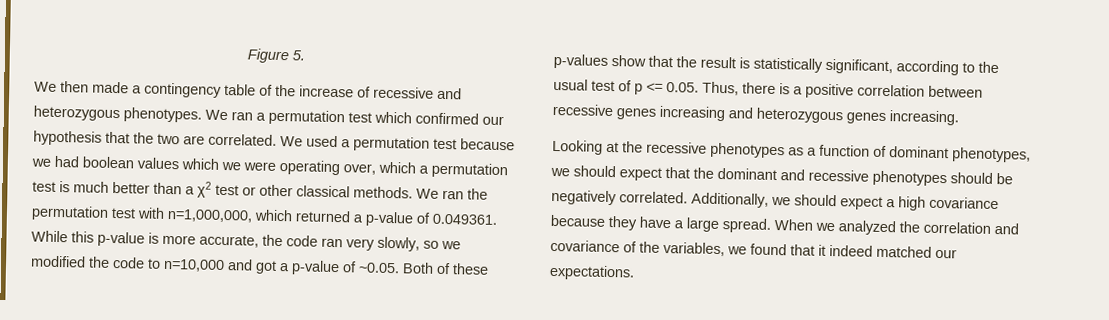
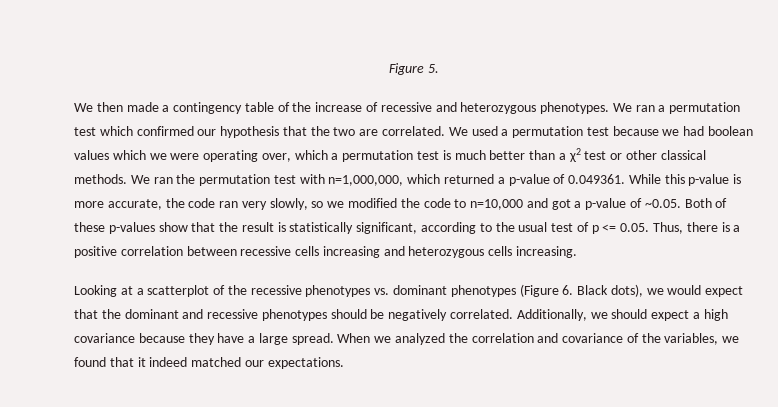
- We ran the permutation test with n=1,000,000, which returned a p-value of 0.049361. While this p-value is more accurate, the code ran very slowly, so we modified the code to n=10,000 and got a p-value of ~0.05. Both of these p-values show that the result is statistically significant, according to the usual test of p <= 0.05. Thus, there is a positive correlation between recessive genes increasing and heterozygous genes increasing.
+ We ran the permutation test with n=1,000,000, which returned a p-value of 0.049361. While this p-value is more accurate, the code ran very slowly, so we modified the code to n=10,000 and got a p-value of ~0.05. Both of these p-values show that the result is statistically significant, according to the usual test of p <= 0.05. Thus, there is a positive correlation between recessive cells increasing and heterozygous cells increasing.
- Looking at the recessive phenotypes as a function of dominant phenotypes, we should expect that the dominant and recessive phenotypes should be negatively correlated.
+ Looking at a scatterplot of the recessive phenotypes vs. dominant phenotypes (Figure 6. Black dots), we would expect that the dominant and recessive phenotypes should be negatively correlated.

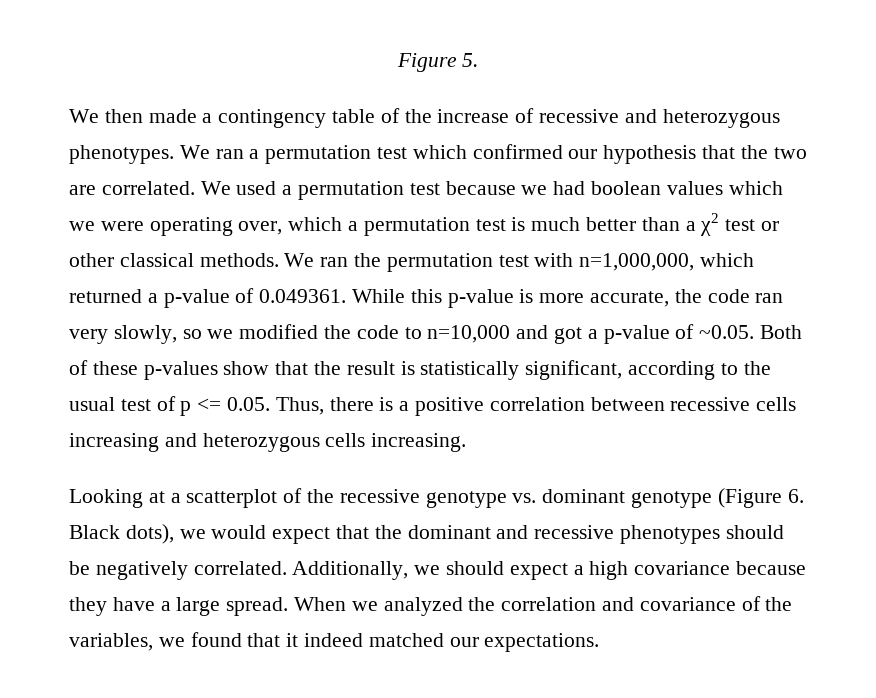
- Looking at a scatterplot of the recessive phenotypes vs. dominant phenotypes (Figure 6. Black dots), we would expect that the dominant and recessive phenotypes should be negatively correlated.
+ Looking at a scatterplot of the recessive genotype vs. dominant genotype (Figure 6. Black dots), we would expect that the dominant and recessive phenotypes should be negatively correlated.

